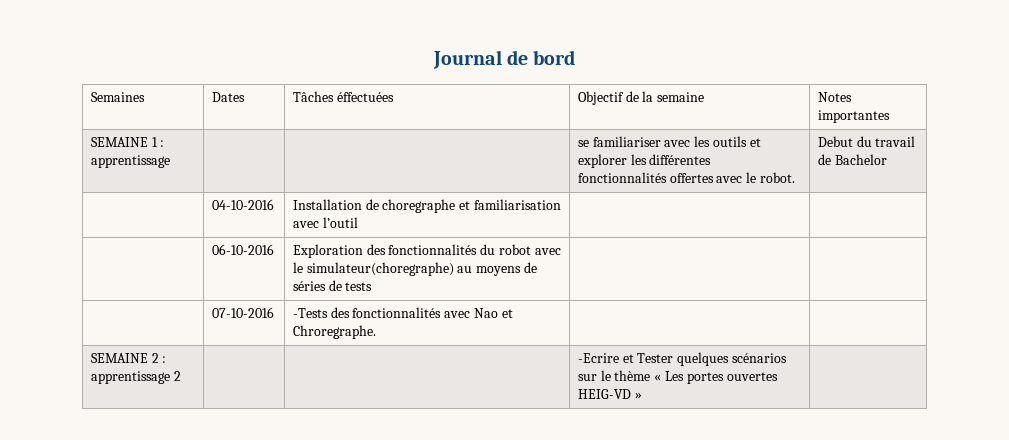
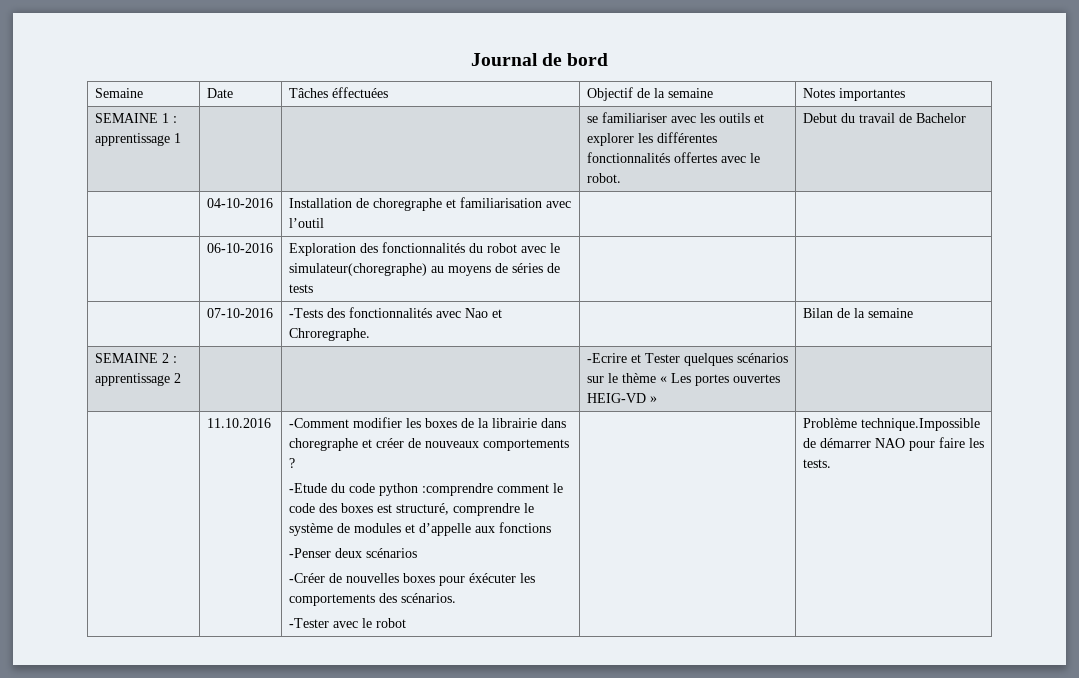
- Semaines | Dates | Tâches éffectuées | Objectif de la semaine | Notes importantes
+ Semaine | Date | Tâches éffectuées | Objectif de la semaine | Notes importantes
- SEMAINE 1 : apprentissage | | | se familiariser avec les outils et explorer les différentes fonctionnalités offertes avec le robot. | Debut du travail de Bachelor
+ SEMAINE 1 : apprentissage 1 | | | se familiariser avec les outils et explorer les différentes fonctionnalités offertes avec le robot. | Debut du travail de Bachelor
- | 07-10-2016 | -Tests des fonctionnalités avec Nao et Chroregraphe. | |
+ | 07-10-2016 | -Tests des fonctionnalités avec Nao et Chroregraphe. | | Bilan de la semaine
+ 11.10.2016 | -Comment modifier les boxes de la librairie dans choregraphe et créer de nouveaux comportements ?
+ -Etude du code python :comprendre comment le code des boxes est structuré, comprendre le système de modules et d’appelle aux fonctions
+ -Penser deux scénarios
+ -Créer de nouvelles boxes pour éxécuter les comportements des scénarios.
+ -Tester avec le robot | | Problème technique.Impossible de démarrer NAO pour faire les tests.

